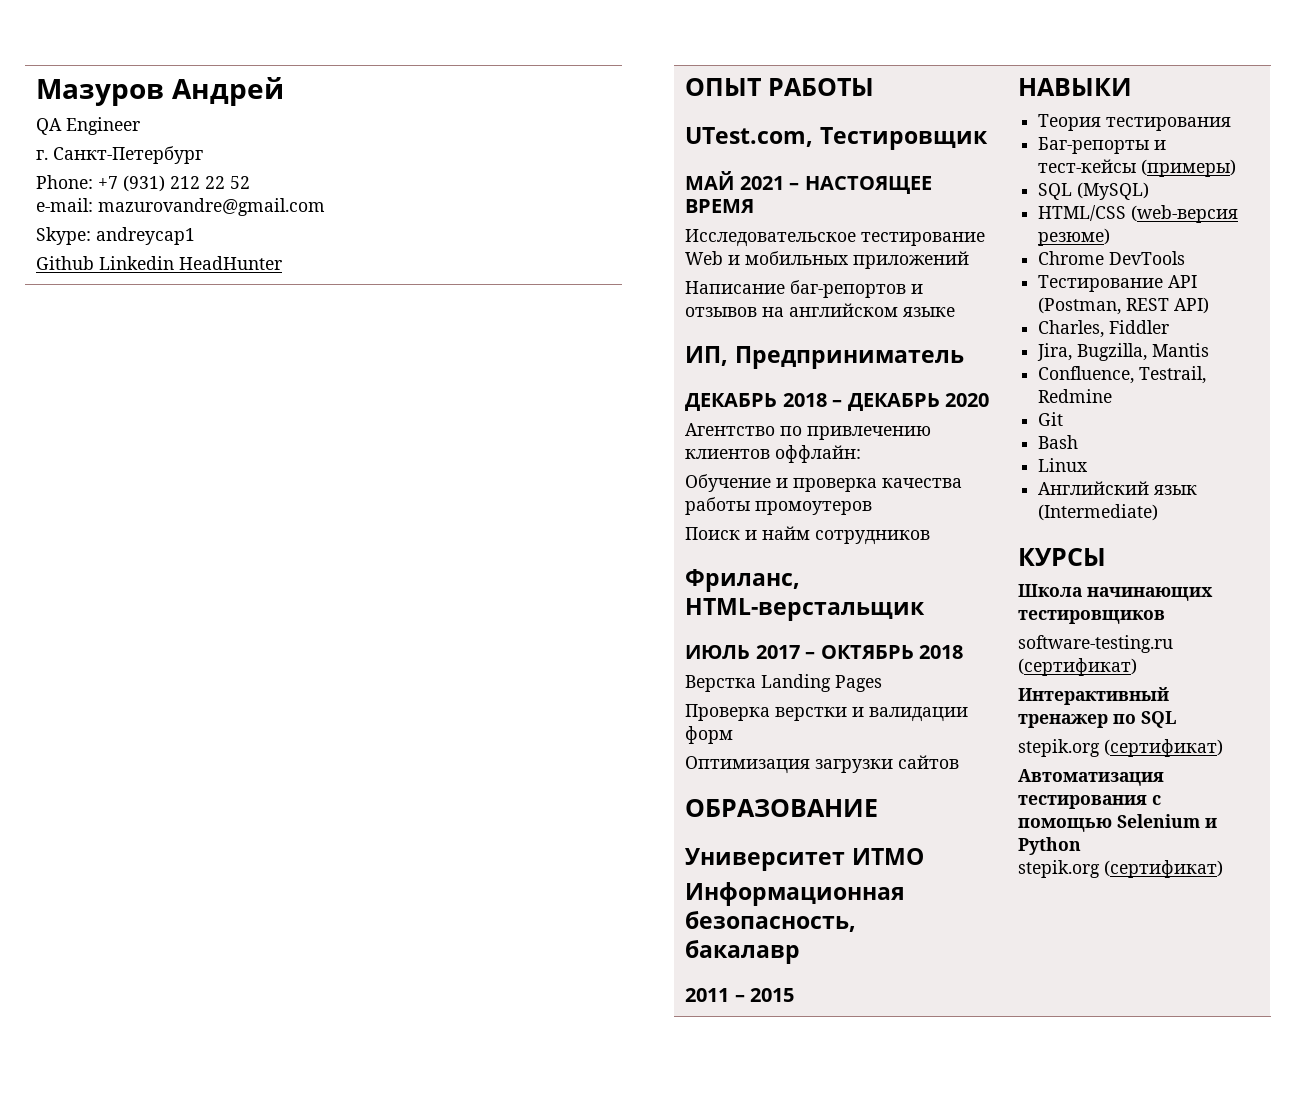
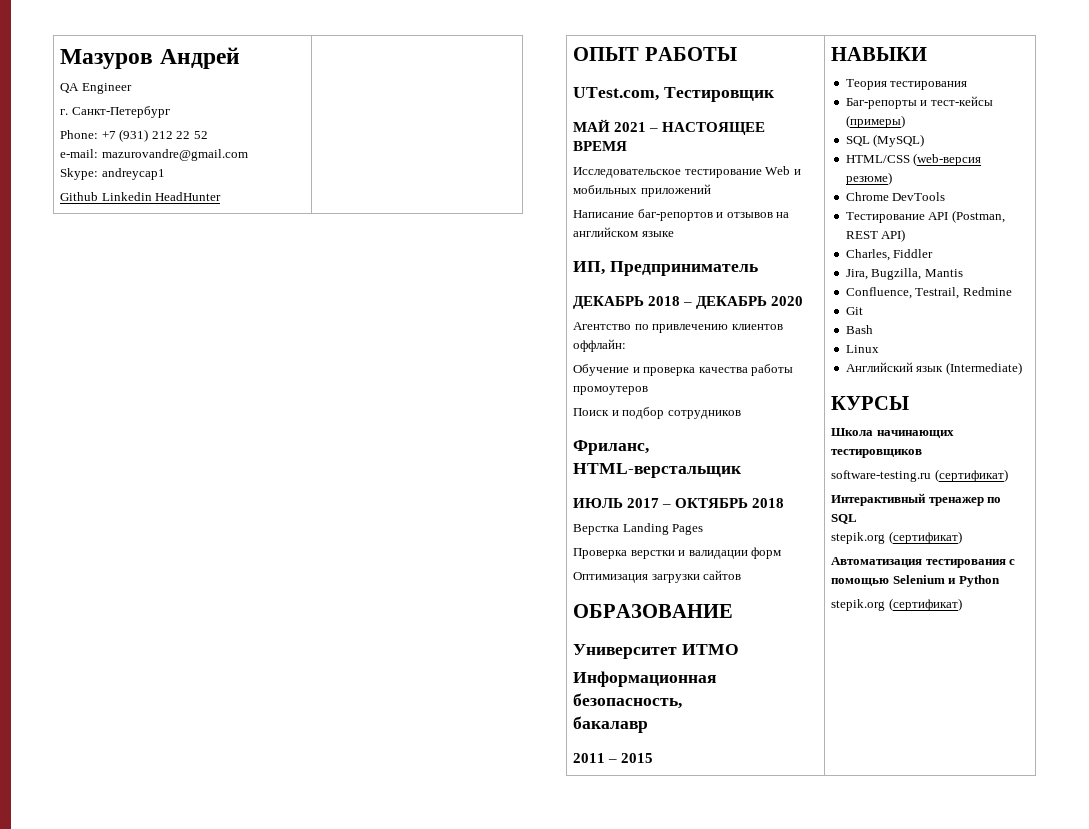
- Поиск и найм сотрудников
+ Поиск и подбор сотрудников

